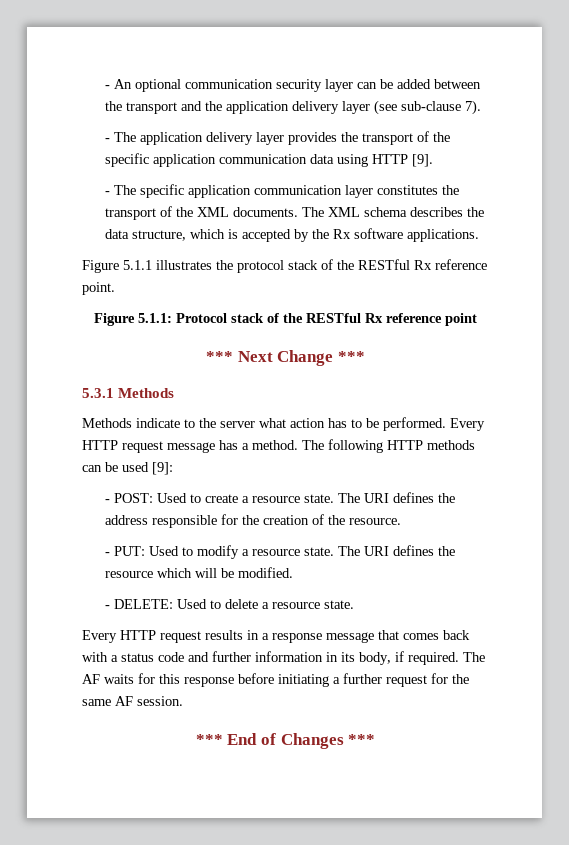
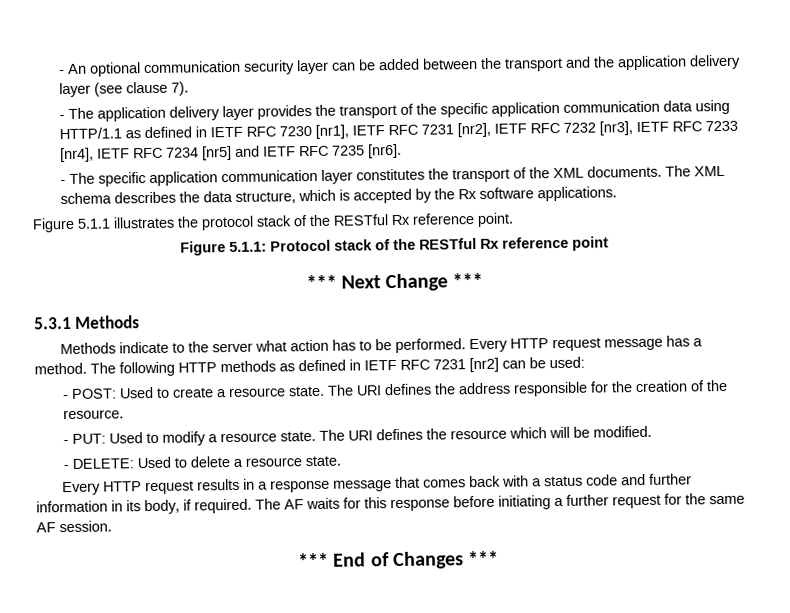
- - An optional communication security layer can be added between the transport and the application delivery layer (see sub-clause 7).
+ - An optional communication security layer can be added between the transport and the application delivery layer (see clause 7).
- - The application delivery layer provides the transport of the specific application communication data using HTTP [9].
+ - The application delivery layer provides the transport of the specific application communication data using HTTP/1.1 as defined in IETF RFC 7230 [nr1], IETF RFC 7231 [nr2], IETF RFC 7232 [nr3], IETF RFC 7233 [nr4], IETF RFC 7234 [nr5] and IETF RFC 7235 [nr6].
- The following HTTP methods can be used [9]:
+ The following HTTP methods as defined in IETF RFC 7231 [nr2] can be used:

